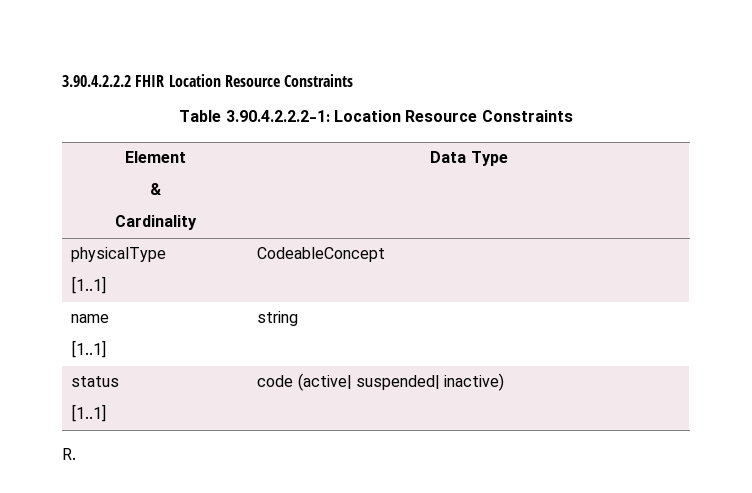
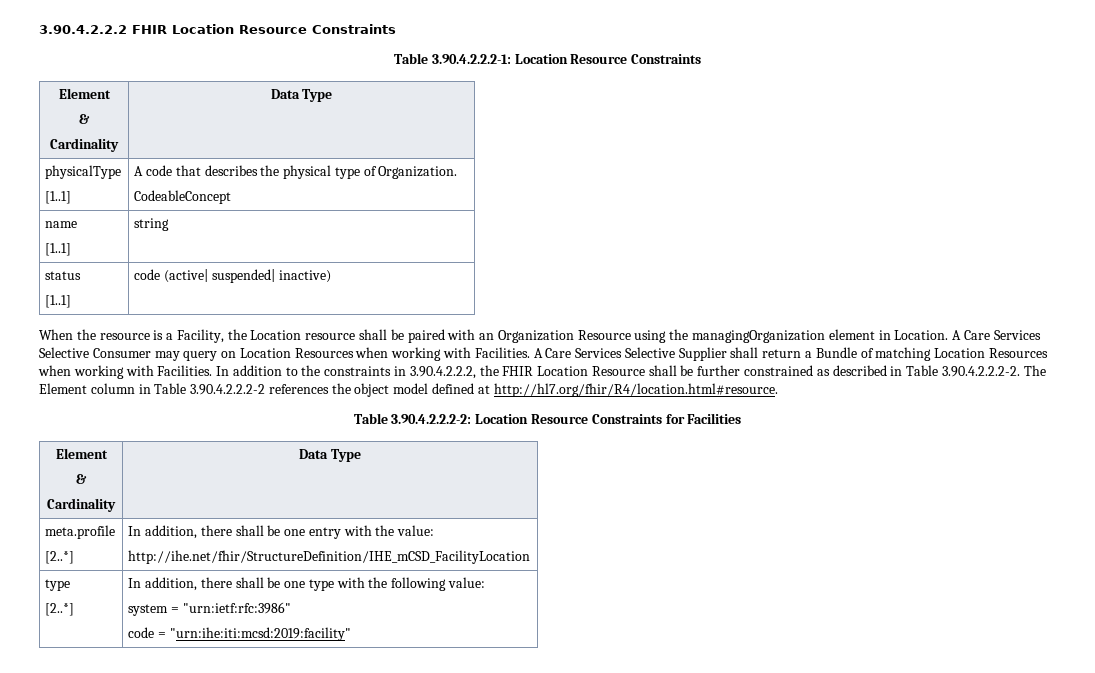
  physicalType
- [1..1] | CodeableConcept
+ [1..1] | A code that describes the physical type of Organization.
+ CodeableConcept
- R.
+ When the resource is a Facility, the Location resource shall be paired with an Organization Resource using the managingOrganization element in Location. A Care Services Selective Consumer may query on Location Resources when working with Facilities. A Care Services Selective Supplier shall return a Bundle of matching Location Resources when working with Facilities. In addition to the constraints in 3.90.4.2.2.2, the FHIR Location Resource shall be further constrained as described in Table 3.90.4.2.2.2-2. The Element column in Table 3.90.4.2.2.2-2 references the object model defined at http://hl7.org/fhir/R4/location.html#resource.
+ Table 3.90.4.2.2.2-2: Location Resource Constraints for Facilities
+ Element
+ &
+ Cardinality | Data Type
+ meta.profile
+ [2..*] | In addition, there shall be one entry with the value:
+ http://ihe.net/fhir/StructureDefinition/IHE_mCSD_FacilityLocation
+ type
+ [2..*] | In addition, there shall be one type with the following value:
+ system = "urn:ietf:rfc:3986"
+ code = "urn:ihe:iti:mcsd:2019:facility"

